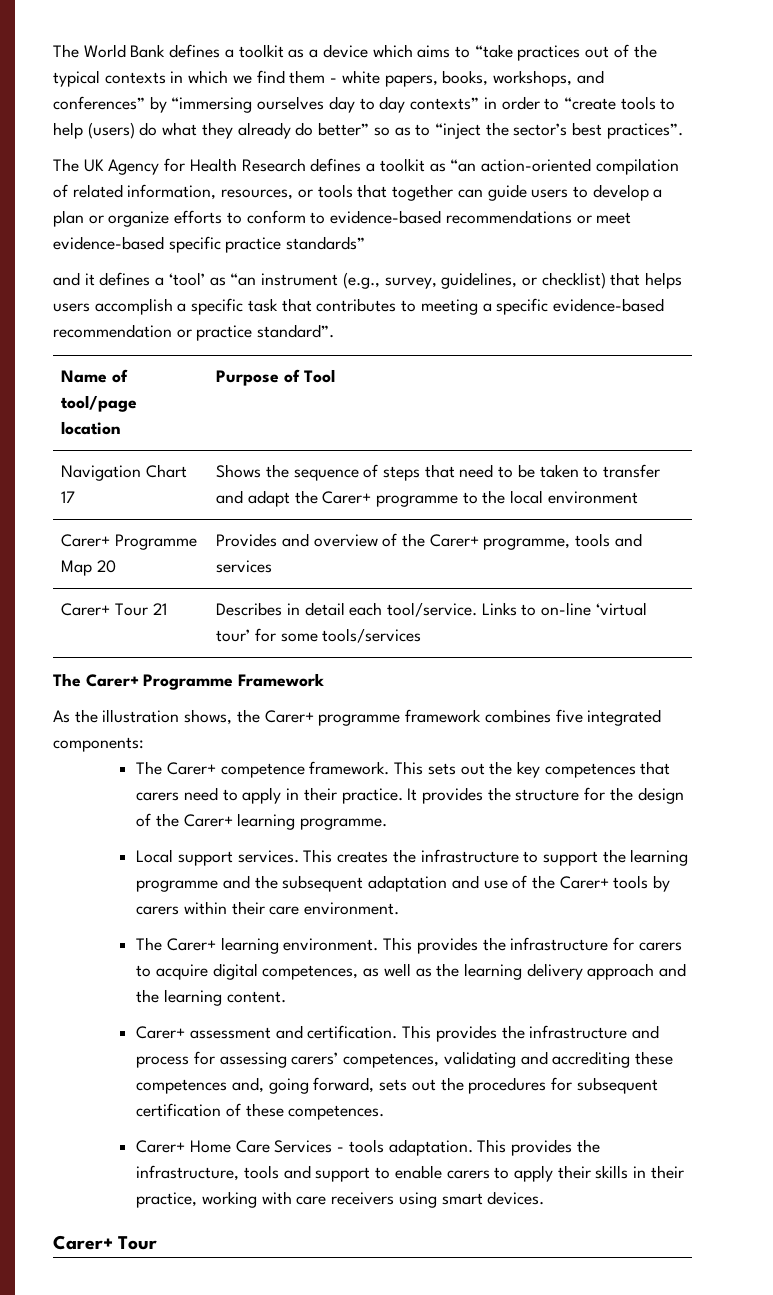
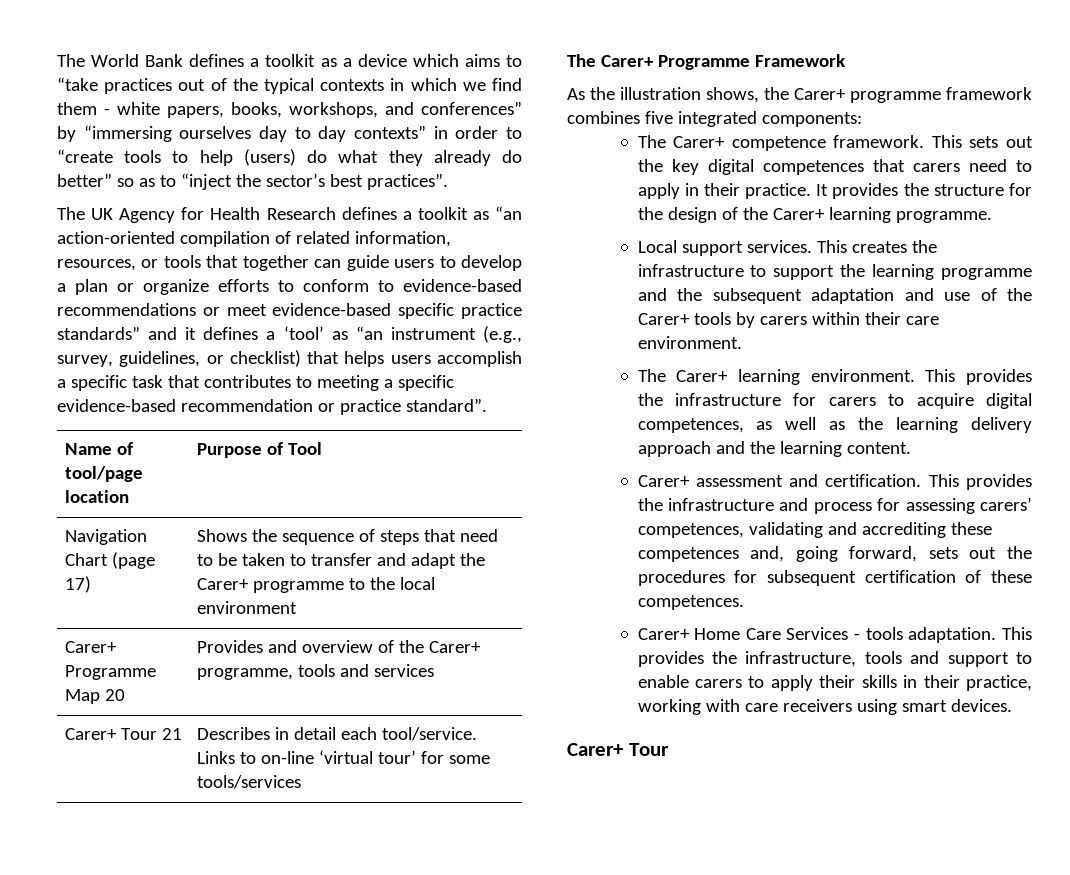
- The UK Agency for Health Research defines a toolkit as “an action-oriented compilation of related information, resources, or tools that together can guide users to develop a plan or organize efforts to conform to evidence-based recommendations or meet evidence-based specific practice standards”
- and it defines a ‘tool’ as “an instrument (e.g., survey, guidelines, or checklist) that helps users accomplish a specific task that contributes to meeting a specific evidence-based recommendation or practice standard”.
+ The UK Agency for Health Research defines a toolkit as “an action-oriented compilation of related information, resources, or tools that together can guide users to develop a plan or organize efforts to conform to evidence-based recommendations or meet evidence-based specific practice standards” and it defines a ‘tool’ as “an instrument (e.g., survey, guidelines, or checklist) that helps users accomplish a specific task that contributes to meeting a specific evidence-based recommendation or practice standard”.
- Navigation Chart 17 | Shows the sequence of steps that need to be taken to transfer and adapt the Carer+ programme to the local environment
+ Navigation Chart (page 17) | Shows the sequence of steps that need to be taken to transfer and adapt the Carer+ programme to the local environment
- This sets out the key competences that carers need to apply in their practice.
+ This sets out the key digital competences that carers need to apply in their practice.

